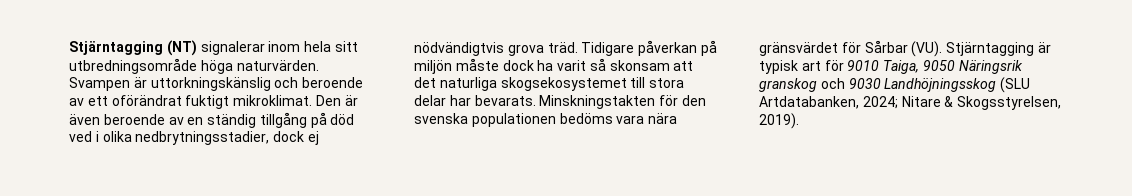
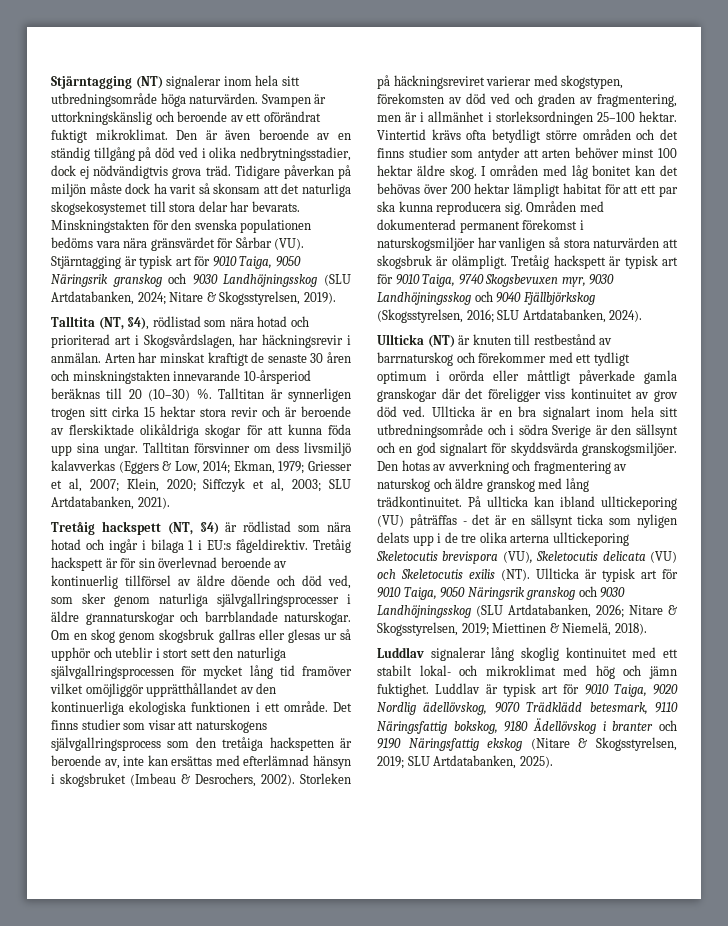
+ Talltita (NT, §4), rödlistad som nära hotad och prioriterad art i Skogsvårdslagen, har häckningsrevir i anmälan. Arten har minskat kraftigt de senaste 30 åren och minskningstakten innevarande 10-årsperiod beräknas till 20 (10–30) %. Talltitan är synnerligen trogen sitt cirka 15 hektar stora revir och är beroende av flerskiktade olikåldriga skogar för att kunna föda upp sina ungar. Talltitan försvinner om dess livsmiljö kalavverkas (Eggers & Low, 2014; Ekman, 1979; Griesser et al, 2007; Klein, 2020; Siffczyk et al, 2003; SLU Artdatabanken, 2021).
+ Tretåig hackspett (NT, §4) är rödlistad som nära hotad och ingår i bilaga 1 i EU:s fågeldirektiv. Tretåig hackspett är för sin överlevnad beroende av kontinuerlig tillförsel av äldre döende och död ved, som sker genom naturliga självgallringsprocesser i äldre grannaturskogar och barrblandade naturskogar. Om en skog genom skogsbruk gallras eller glesas ur så upphör och uteblir i stort sett den naturliga självgallringsprocessen för mycket lång tid framöver vilket omöjliggör upprätthållandet av den kontinuerliga ekologiska funktionen i ett område. Det finns studier som visar att naturskogens självgallringsprocess som den tretåiga hackspetten är beroende av, inte kan ersättas med efterlämnad hänsyn i skogsbruket (Imbeau & Desrochers, 2002). Storleken på häckningsreviret varierar med skogstypen, förekomsten av död ved och graden av fragmentering, men är i allmänhet i storleksordningen 25–100 hektar. Vintertid krävs ofta betydligt större områden och det finns studier som antyder att arten behöver minst 100 hektar äldre skog. I områden med låg bonitet kan det behövas över 200 hektar lämpligt habitat för att ett par ska kunna reproducera sig. Områden med dokumenterad permanent förekomst i naturskogsmiljöer har vanligen så stora naturvärden att skogsbruk är olämpligt. Tretåig hackspett är typisk art för 9010 Taiga, 9740 Skogsbevuxen myr, 9030 Landhöjningsskog och 9040 Fjällbjörkskog (Skogsstyrelsen, 2016; SLU Artdatabanken, 2024).
+ Ullticka (NT) är knuten till restbestånd av barrnaturskog och förekommer med ett tydligt optimum i orörda eller måttligt påverkade gamla granskogar där det föreligger viss kontinuitet av grov död ved. Ullticka är en bra signalart inom hela sitt utbredningsområde och i södra Sverige är den sällsynt och en god signalart för skyddsvärda granskogsmiljöer. Den hotas av avverkning och fragmentering av naturskog och äldre granskog med lång trädkontinuitet. På ullticka kan ibland ulltickeporing (VU) påträffas - det är en sällsynt ticka som nyligen delats upp i de tre olika arterna ulltickeporing Skeletocutis brevispora (VU), Skeletocutis delicata (VU) och Skeletocutis exilis (NT). Ullticka är typisk art för 9010 Taiga, 9050 Näringsrik granskog och 9030 Landhöjningsskog (SLU Artdatabanken, 2026; Nitare & Skogsstyrelsen, 2019; Miettinen & Niemelä, 2018).
+ Luddlav signalerar lång skoglig kontinuitet med ett stabilt lokal- och mikroklimat med hög och jämn fuktighet. Luddlav är typisk art för 9010 Taiga, 9020 Nordlig ädellövskog, 9070 Trädklädd betesmark, 9110 Näringsfattig bokskog, 9180 Ädellövskog i branter och 9190 Näringsfattig ekskog (Nitare & Skogsstyrelsen, 2019; SLU Artdatabanken, 2025).

